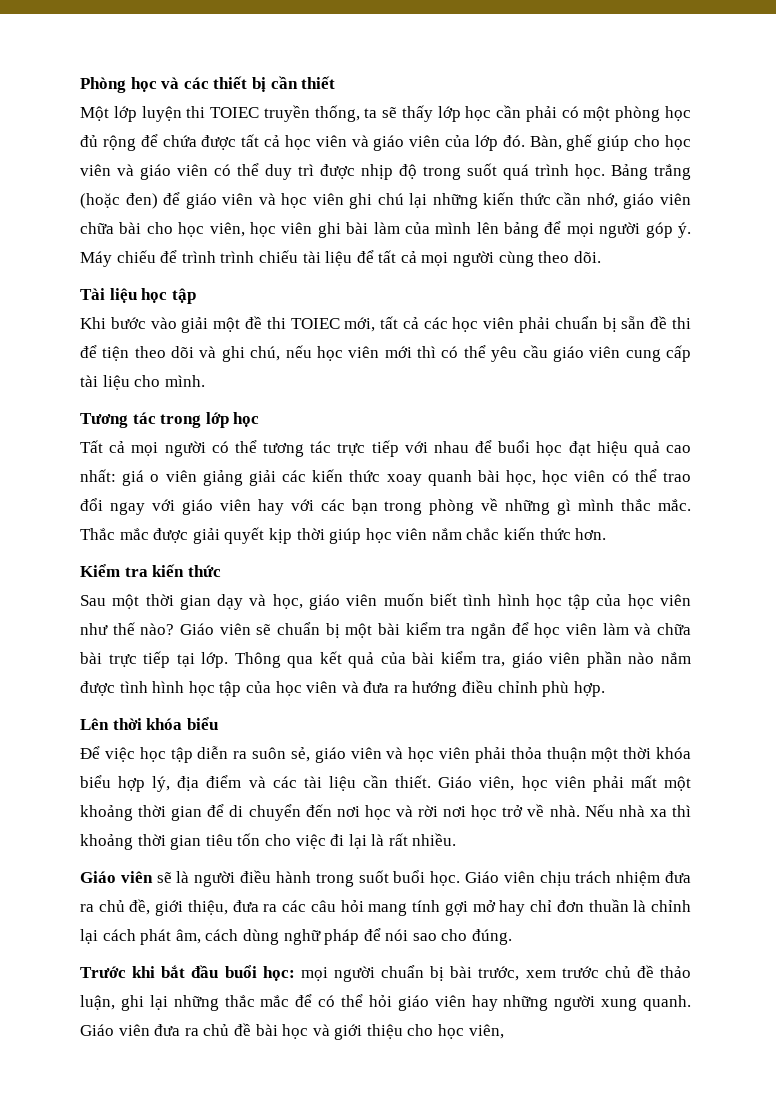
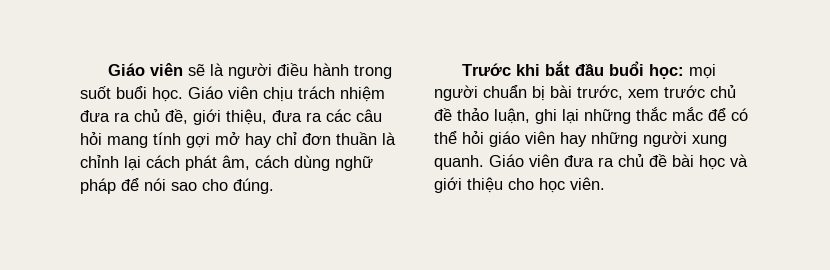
- Phòng học và các thiết bị cần thiết
- Một lớp luyện thi TOIEC truyền thống, ta sẽ thấy lớp học cần phải có một phòng học đủ rộng để chứa được tất cả học viên và giáo viên của lớp đó. Bàn, ghế giúp cho học viên và giáo viên có thể duy trì được nhịp độ trong suốt quá trình học. Bảng trắng (hoặc đen) để giáo viên và học viên ghi chú lại những kiến thức cần nhớ, giáo viên chữa bài cho học viên, học viên ghi bài làm của mình lên bảng để mọi người góp ý. Máy chiếu để trình trình chiếu tài liệu để tất cả mọi người cùng theo dõi.
- Tài liệu học tập
- Khi bước vào giải một đề thi TOIEC mới, tất cả các học viên phải chuẩn bị sẵn đề thi để tiện theo dõi và ghi chú, nếu học viên mới thì có thể yêu cầu giáo viên cung cấp tài liệu cho mình.
- Tương tác trong lớp học
- Tất cả mọi người có thể tương tác trực tiếp với nhau để buổi học đạt hiệu quả cao nhất: giá o viên giảng giải các kiến thức xoay quanh bài học, học viên có thể trao đổi ngay với giáo viên hay với các bạn trong phòng về những gì mình thắc mắc. Thắc mắc được giải quyết kịp thời giúp học viên nắm chắc kiến thức hơn.
- Kiểm tra kiến thức
- Sau một thời gian dạy và học, giáo viên muốn biết tình hình học tập của học viên như thế nào? Giáo viên sẽ chuẩn bị một bài kiểm tra ngắn để học viên làm và chữa bài trực tiếp tại lớp. Thông qua kết quả của bài kiểm tra, giáo viên phần nào nắm được tình hình học tập của học viên và đưa ra hướng điều chỉnh phù hợp.
- Lên thời khóa biểu
- Để việc học tập diễn ra suôn sẻ, giáo viên và học viên phải thỏa thuận một thời khóa biểu hợp lý, địa điểm và các tài liệu cần thiết. Giáo viên, học viên phải mất một khoảng thời gian để di chuyển đến nơi học và rời nơi học trở về nhà. Nếu nhà xa thì khoảng thời gian tiêu tốn cho việc đi lại là rất nhiều.
- Giáo viên đưa ra chủ đề bài học và giới thiệu cho học viên,
+ Giáo viên đưa ra chủ đề bài học và giới thiệu cho học viên.

